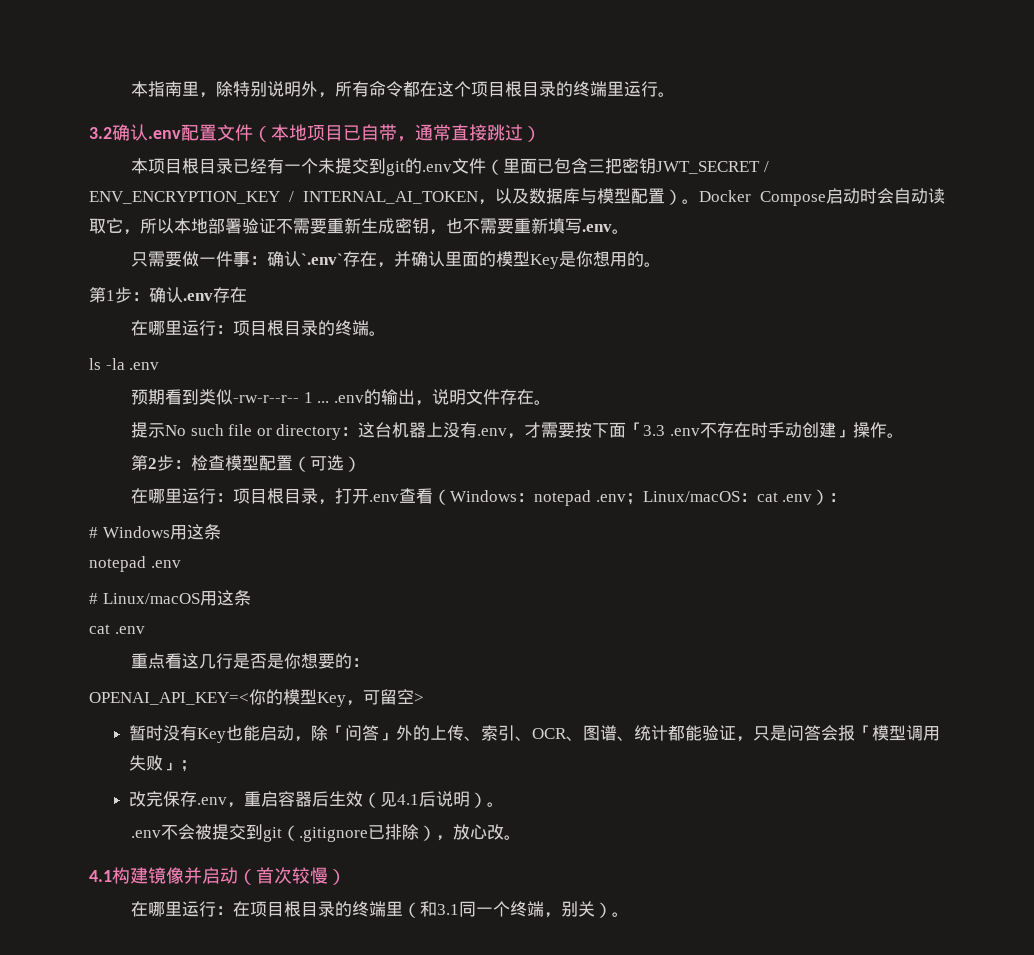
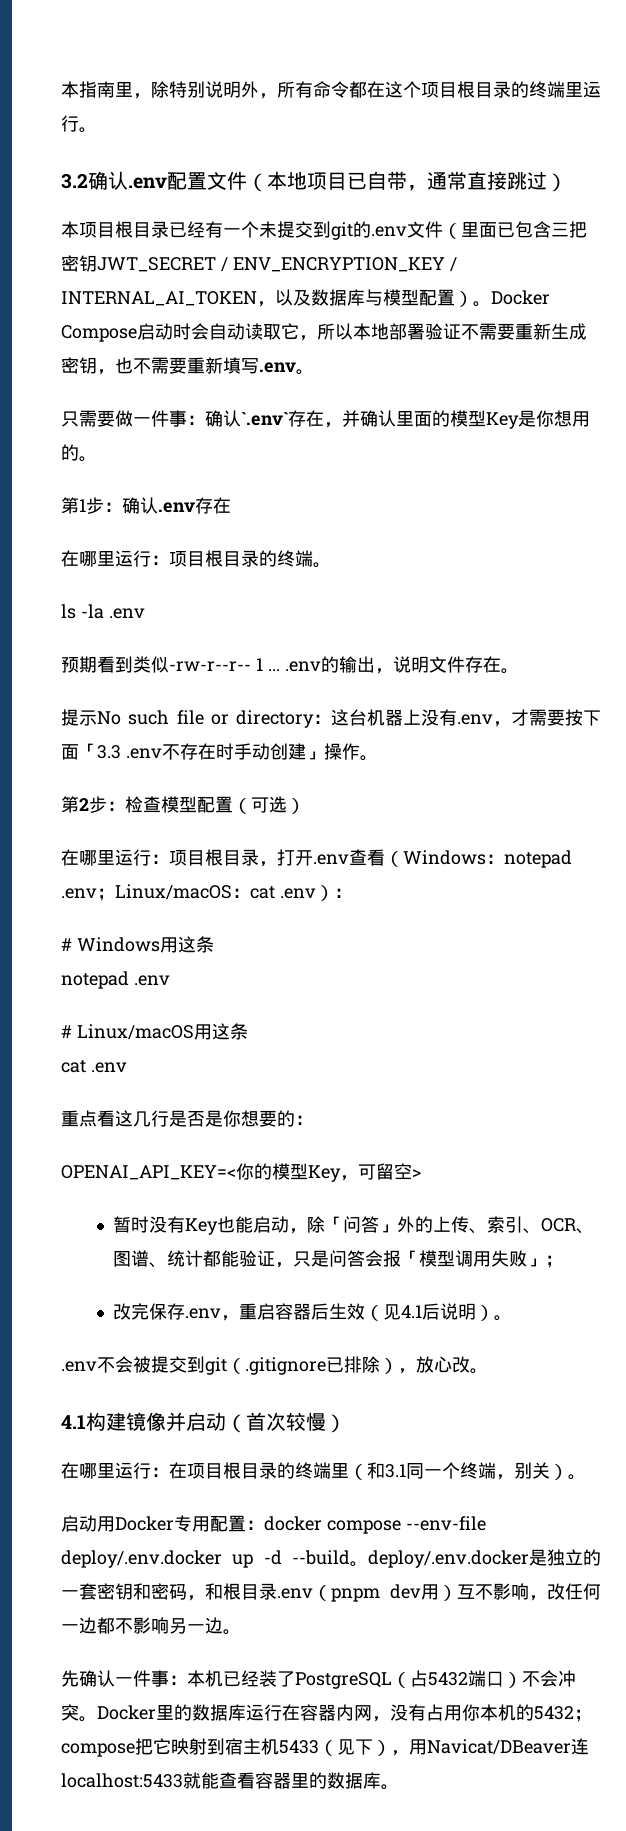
+ 启动用Docker专用配置：docker compose --env-file deploy/.env.docker up -d --build。deploy/.env.docker是独立的一套密钥和密码，和根目录.env（pnpm dev用）互不影响，改任何一边都不影响另一边。
+ 先确认一件事：本机已经装了PostgreSQL（占5432端口）不会冲突。Docker里的数据库运行在容器内网，没有占用你本机的5432；compose把它映射到宿主机5433（见下），用Navicat/DBeaver连localhost:5433就能查看容器里的数据库。

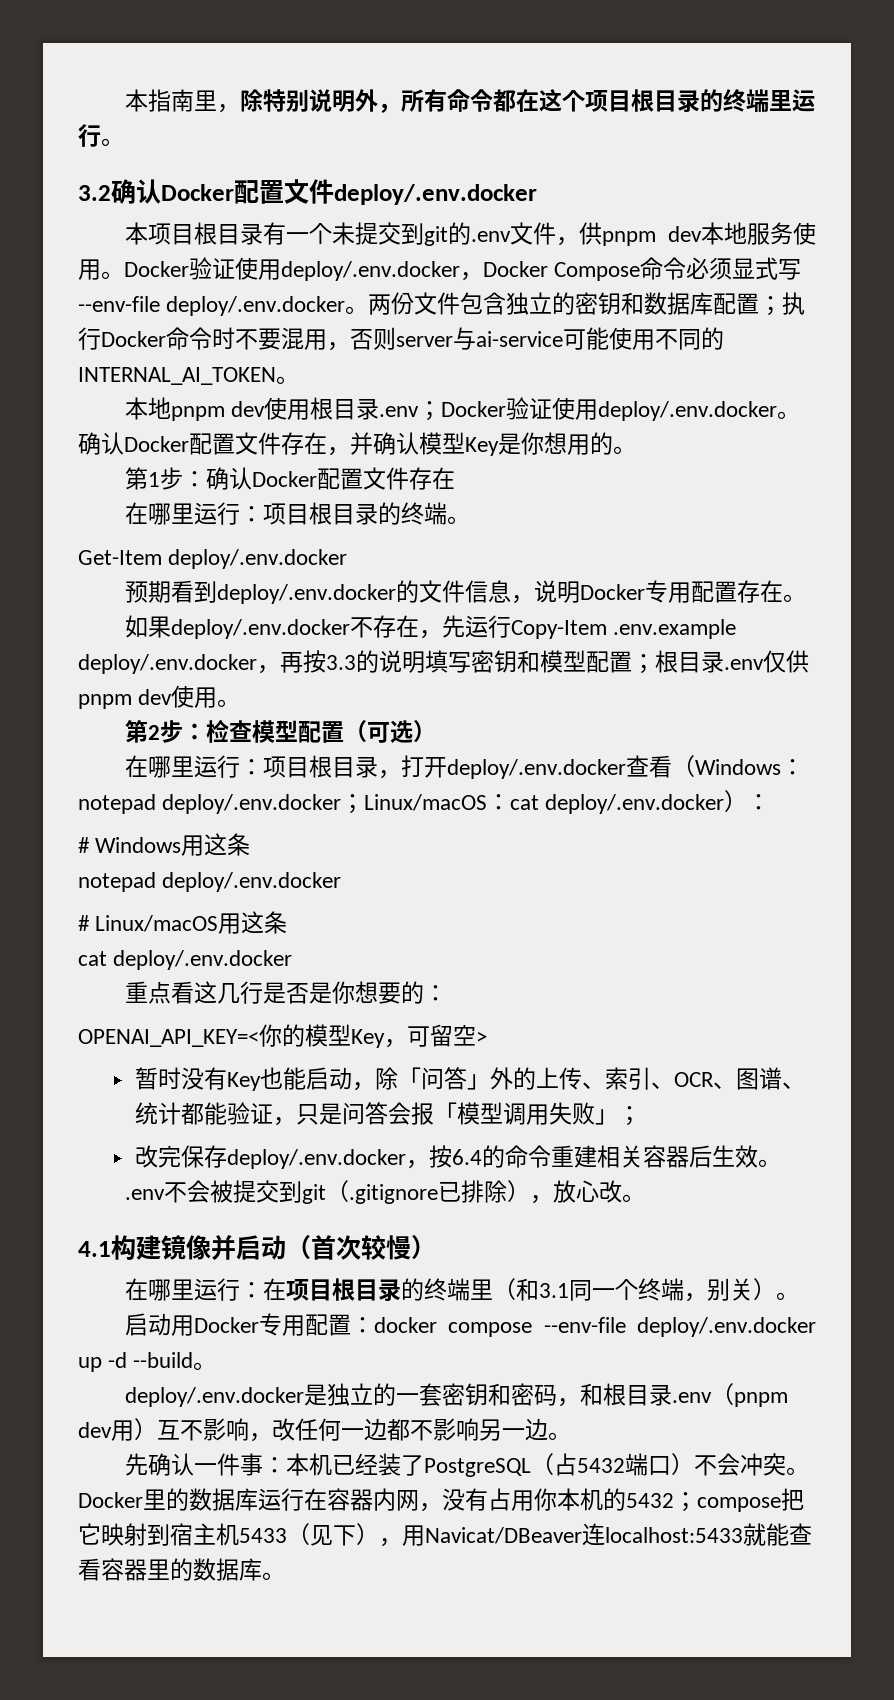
- 3.2确认.env配置文件（本地项目已自带，通常直接跳过）
+ 3.2确认Docker配置文件deploy/.env.docker
- 本项目根目录已经有一个未提交到git的.env文件（里面已包含三把密钥JWT_SECRET / ENV_ENCRYPTION_KEY / INTERNAL_AI_TOKEN，以及数据库与模型配置）。Docker Compose启动时会自动读取它，所以本地部署验证不需要重新生成密钥，也不需要重新填写.env。
- 只需要做一件事：确认`.env`存在，并确认里面的模型Key是你想用的。
+ 本项目根目录有一个未提交到git的.env文件，供pnpm dev本地服务使用。Docker验证使用deploy/.env.docker，Docker Compose命令必须显式写--env-file deploy/.env.docker。两份文件包含独立的密钥和数据库配置；执行Docker命令时不要混用，否则server与ai-service可能使用不同的INTERNAL_AI_TOKEN。
+ 本地pnpm dev使用根目录.env；Docker验证使用deploy/.env.docker。确认Docker配置文件存在，并确认模型Key是你想用的。
- 第1步：确认.env存在
+ 第1步：确认Docker配置文件存在
- ls -la .env
+ Get-Item deploy/.env.docker
- 预期看到类似-rw-r--r-- 1 ... .env的输出，说明文件存在。
- 提示No such file or directory：这台机器上没有.env，才需要按下面「3.3 .env不存在时手动创建」操作。
+ 预期看到deploy/.env.docker的文件信息，说明Docker专用配置存在。
+ 如果deploy/.env.docker不存在，先运行Copy-Item .env.example deploy/.env.docker，再按3.3的说明填写密钥和模型配置；根目录.env仅供pnpm dev使用。
- 在哪里运行：项目根目录，打开.env查看（Windows：notepad .env；Linux/macOS：cat .env）：
+ 在哪里运行：项目根目录，打开deploy/.env.docker查看（Windows：notepad deploy/.env.docker；Linux/macOS：cat deploy/.env.docker）：
  # Windows用这条
- notepad .env
+ notepad deploy/.env.docker
  # Linux/macOS用这条
- cat .env
+ cat deploy/.env.docker
- 改完保存.env，重启容器后生效（见4.1后说明）。
+ 改完保存deploy/.env.docker，按6.4的命令重建相关容器后生效。
- 启动用Docker专用配置：docker compose --env-file deploy/.env.docker up -d --build。deploy/.env.docker是独立的一套密钥和密码，和根目录.env（pnpm dev用）互不影响，改任何一边都不影响另一边。
+ 启动用Docker专用配置：docker compose --env-file deploy/.env.docker up -d --build。
+ deploy/.env.docker是独立的一套密钥和密码，和根目录.env（pnpm dev用）互不影响，改任何一边都不影响另一边。

